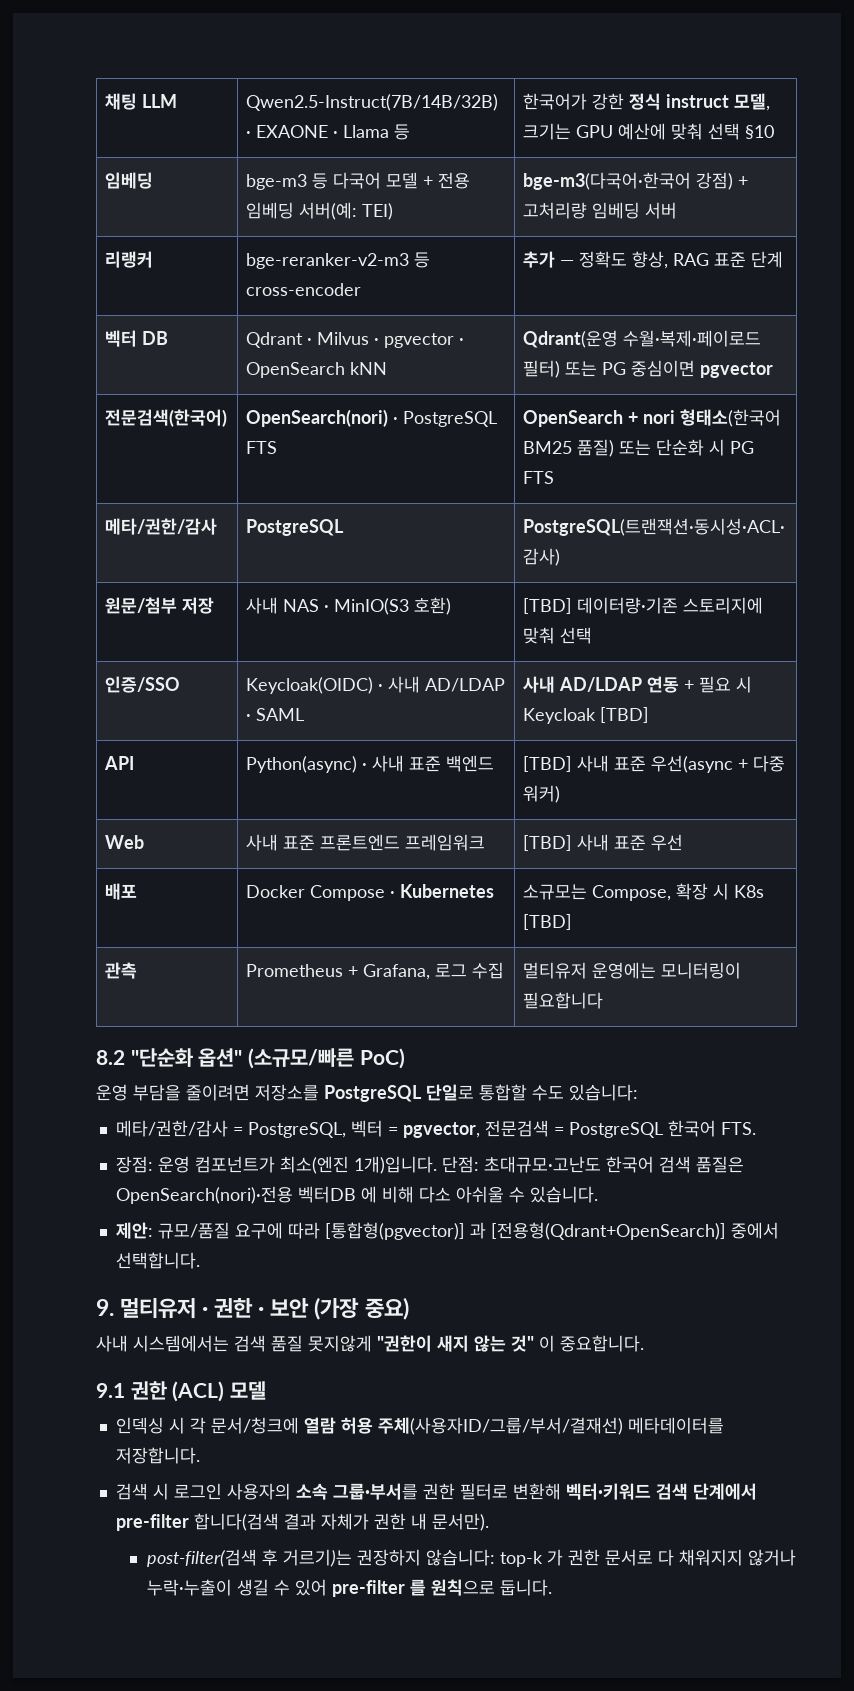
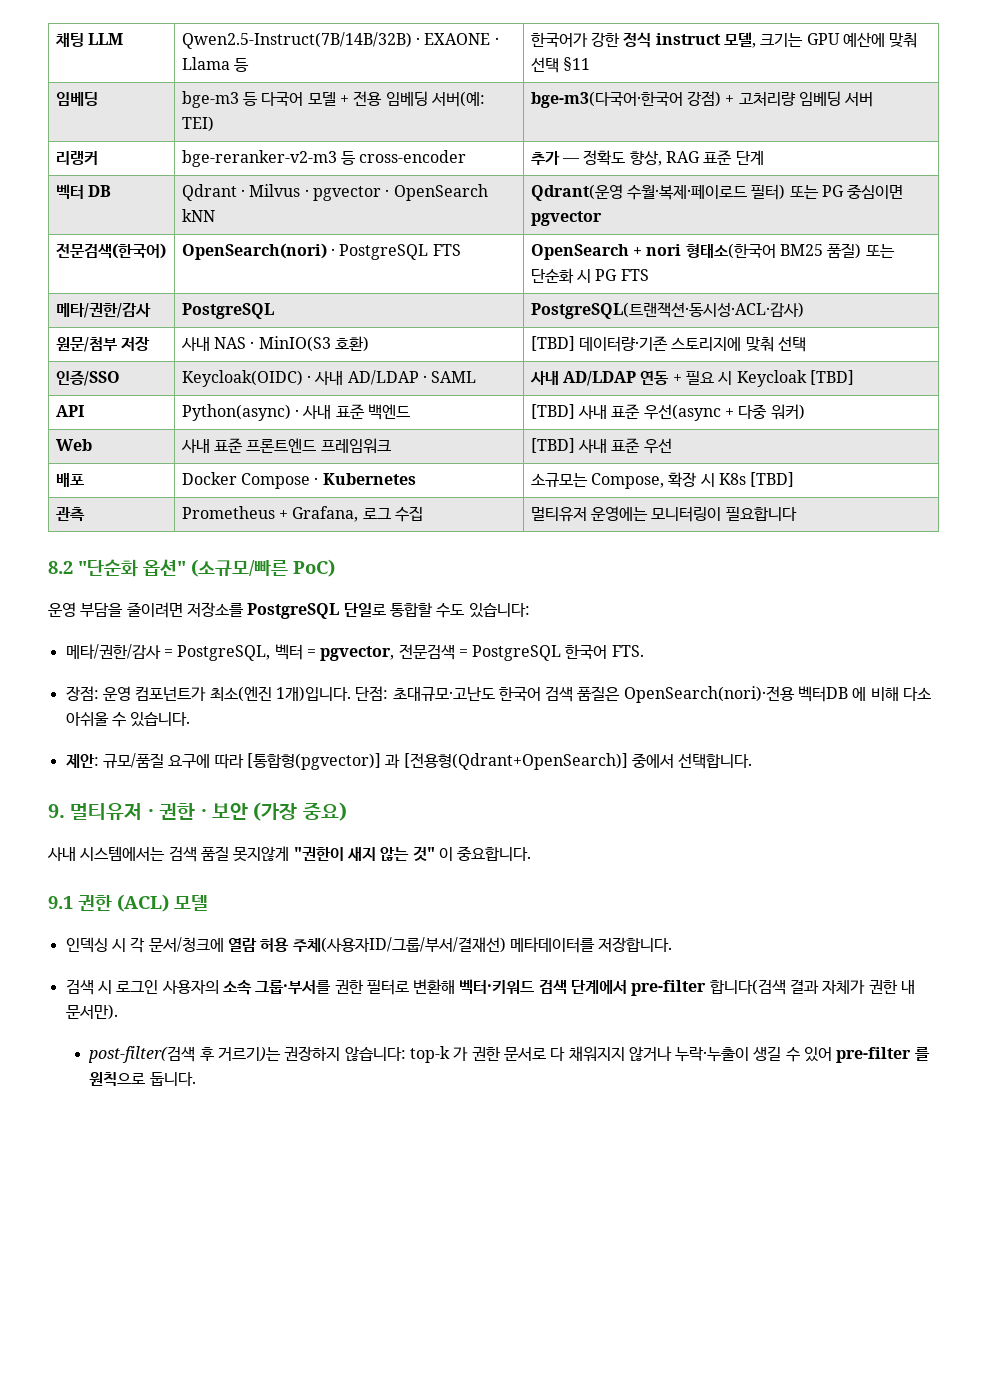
- 채팅 LLM | Qwen2.5-Instruct(7B/14B/32B) · EXAONE · Llama 등 | 한국어가 강한 정식 instruct 모델, 크기는 GPU 예산에 맞춰 선택 §10
+ 채팅 LLM | Qwen2.5-Instruct(7B/14B/32B) · EXAONE · Llama 등 | 한국어가 강한 정식 instruct 모델, 크기는 GPU 예산에 맞춰 선택 §11

